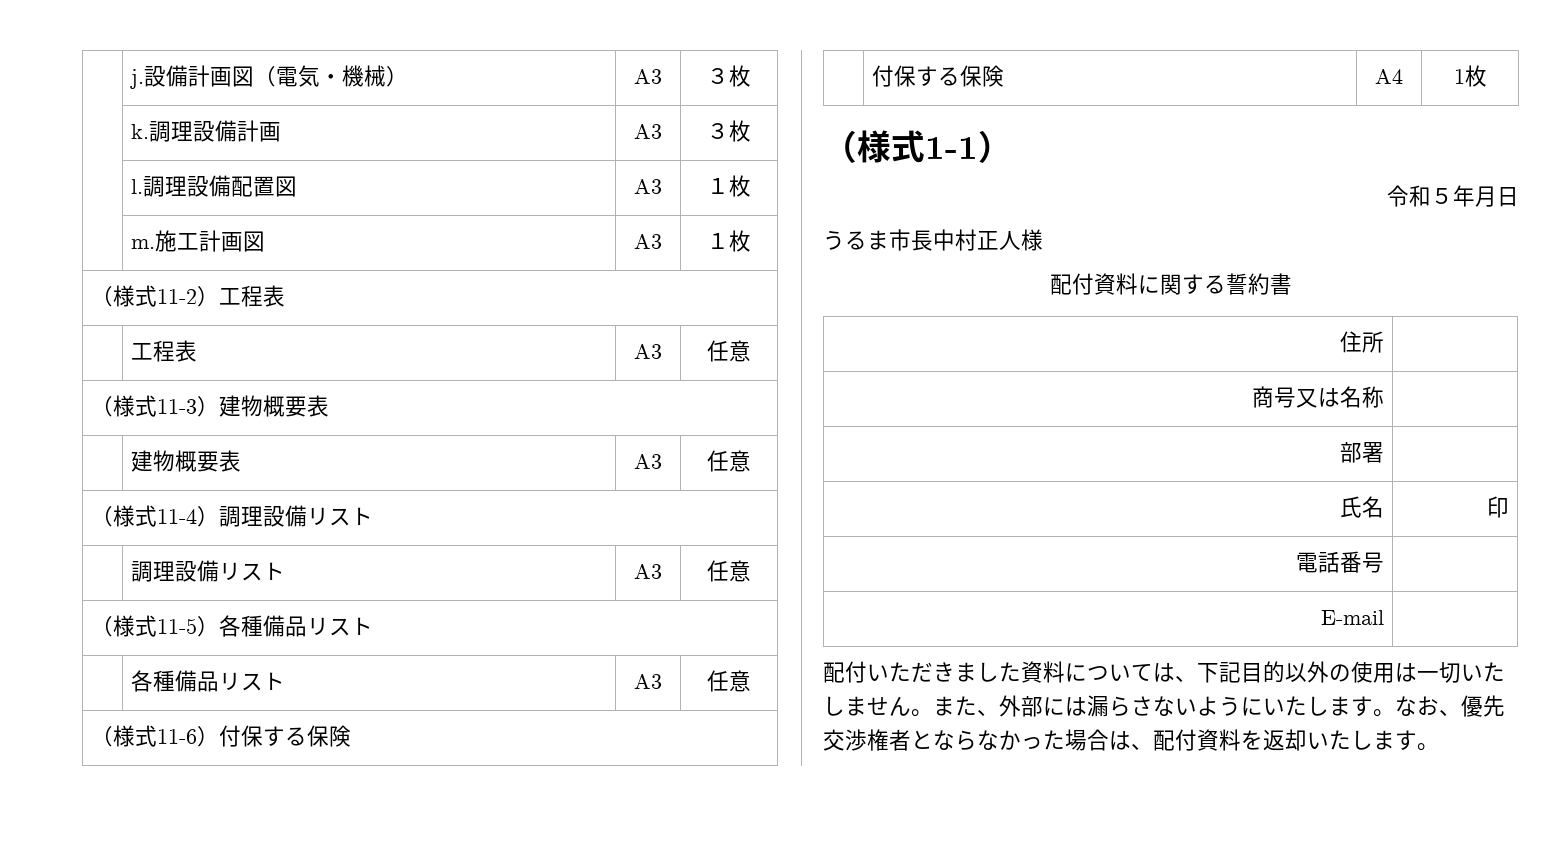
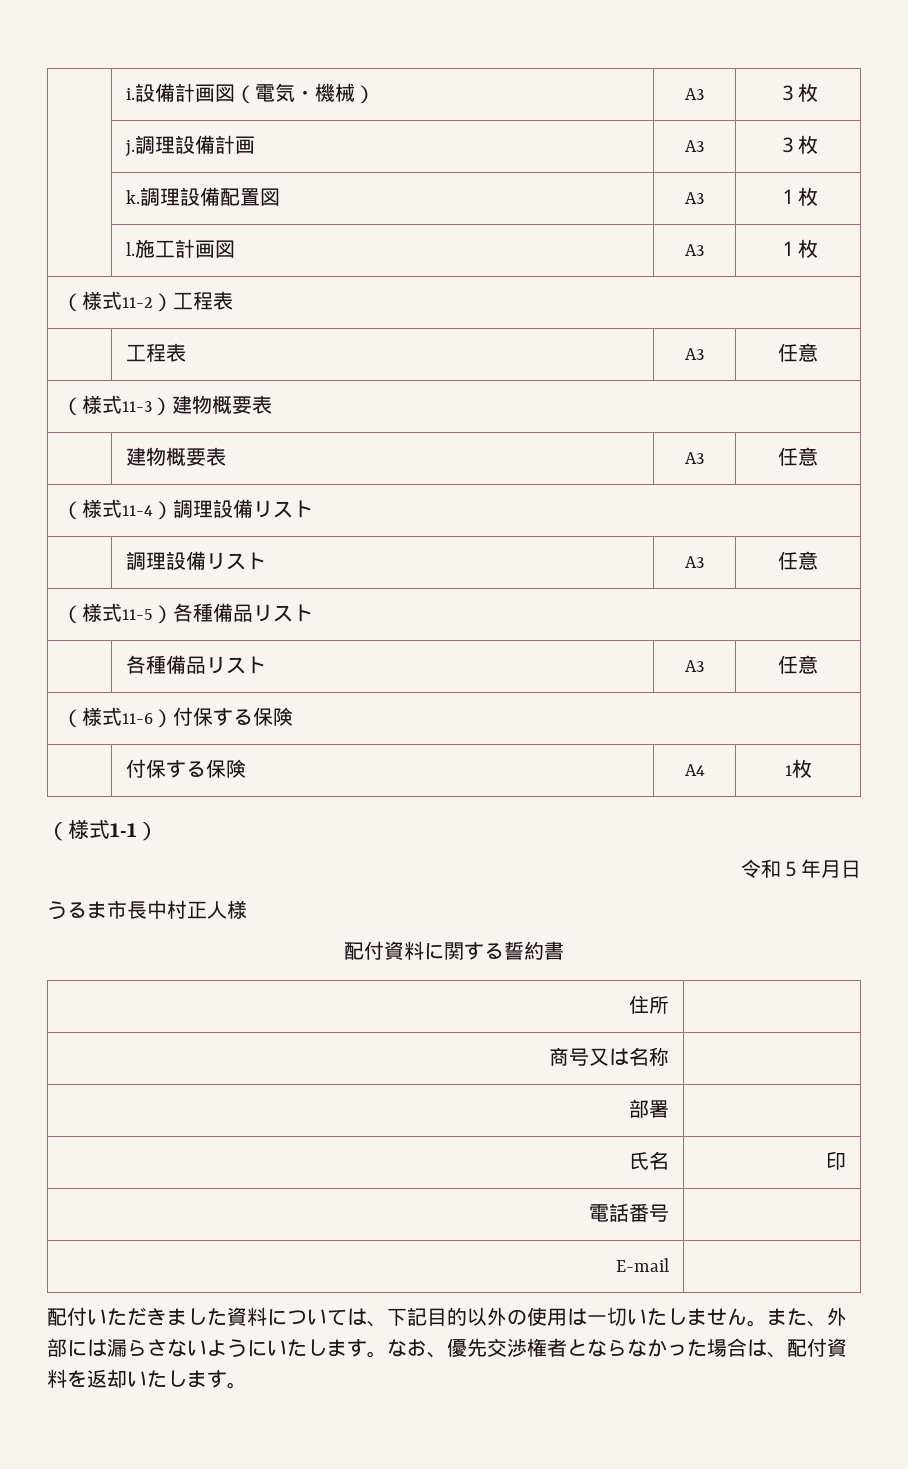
- | j.設備計画図（電気・機械） | A3 | ３枚
+ | i.設備計画図（電気・機械） | A3 | ３枚
- | k.調理設備計画 | A3 | ３枚
+ | j.調理設備計画 | A3 | ３枚
- | l.調理設備配置図 | A3 | １枚
+ | k.調理設備配置図 | A3 | １枚
- | m.施工計画図 | A3 | １枚
+ | l.施工計画図 | A3 | １枚

